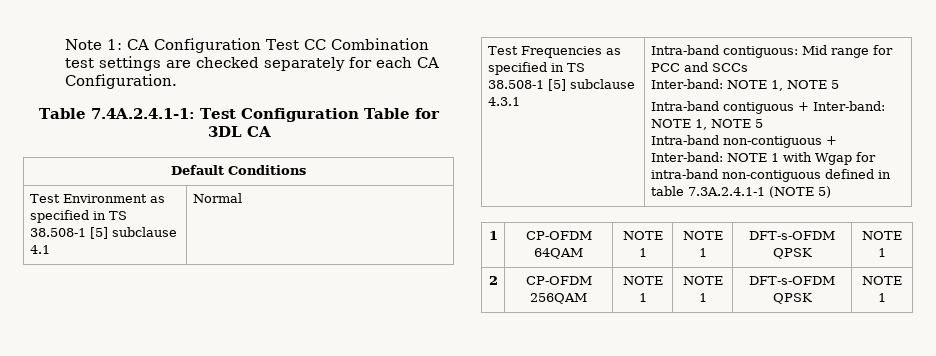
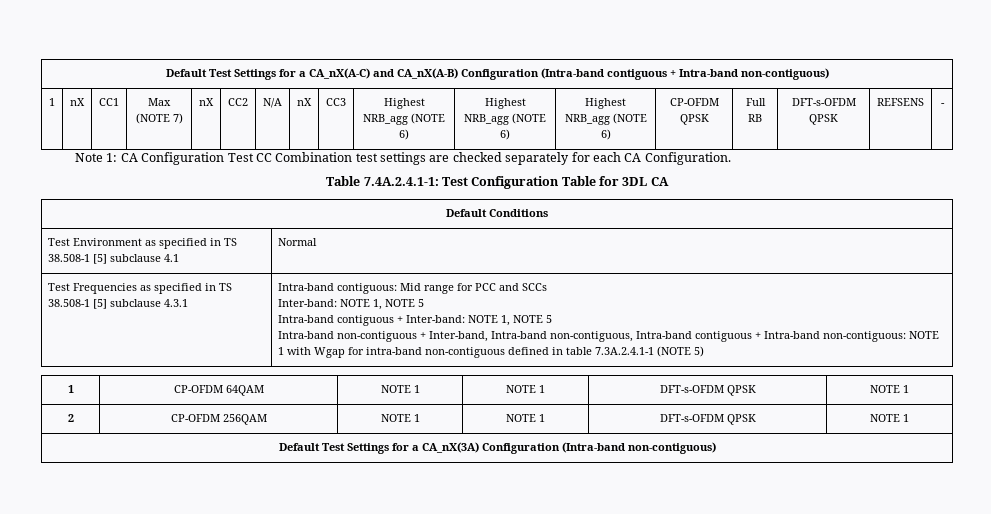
+ Default Test Settings for a CA_nX(A-C) and CA_nX(A-B) Configuration (Intra-band contiguous + Intra-band non-contiguous)
+ 1 | nX | CC1 | Max (NOTE 7) | nX | CC2 | N/A | nX | CC3 | Highest NRB_agg (NOTE 6) | Highest NRB_agg (NOTE 6) | Highest NRB_agg (NOTE 6) | CP-OFDM QPSK | Full RB | DFT-s-OFDM QPSK | REFSENS | -
- Intra-band non-contiguous + Inter-band: NOTE 1 with Wgap for intra-band non-contiguous defined in table 7.3A.2.4.1-1 (NOTE 5)
+ Intra-band non-contiguous + Inter-band, Intra-band non-contiguous, Intra-band contiguous + Intra-band non-contiguous: NOTE 1 with Wgap for intra-band non-contiguous defined in table 7.3A.2.4.1-1 (NOTE 5)
+ Default Test Settings for a CA_nX(3A) Configuration (Intra-band non-contiguous)

